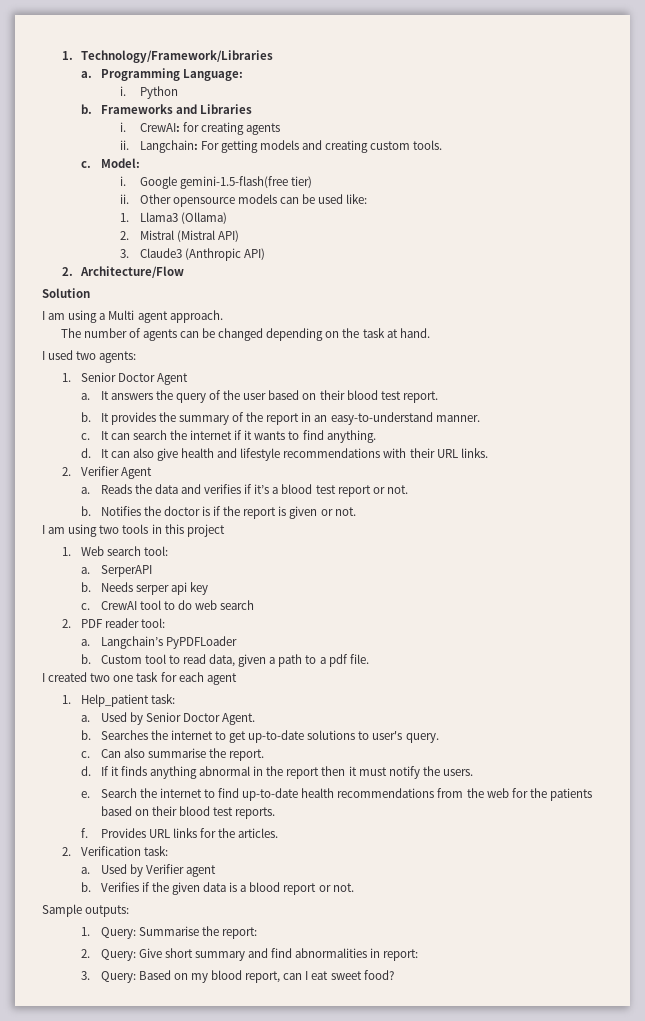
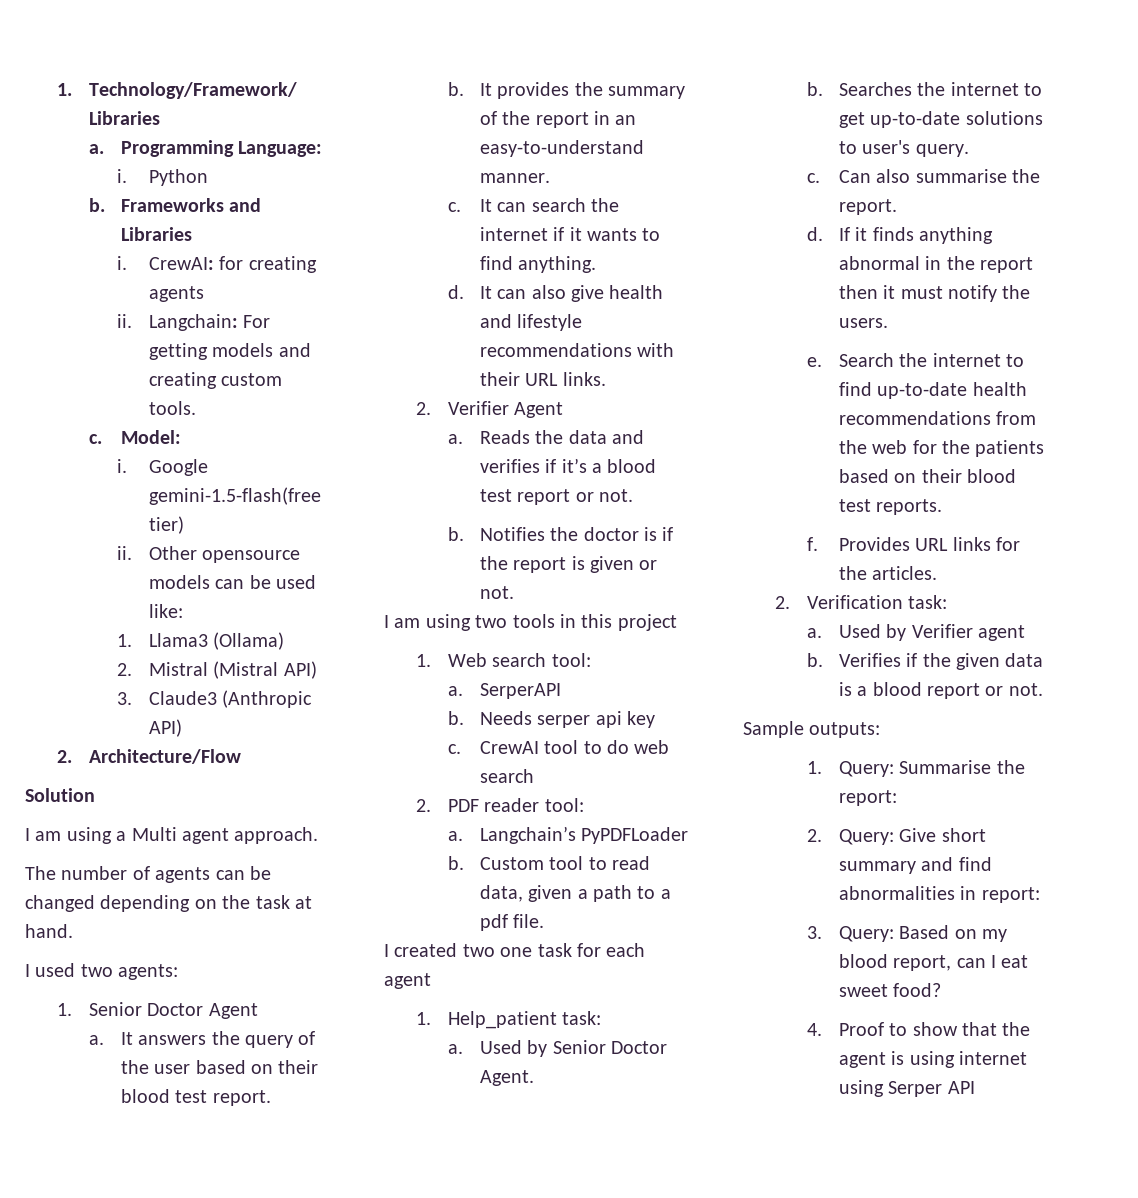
+ 4. Proof to show that the agent is using internet using Serper API

